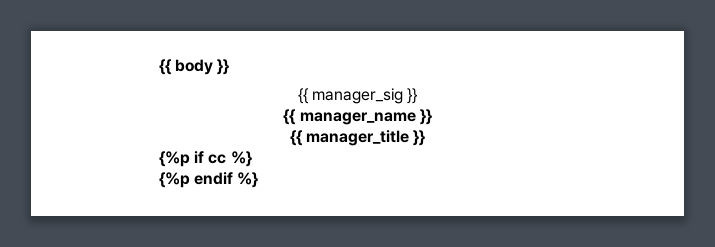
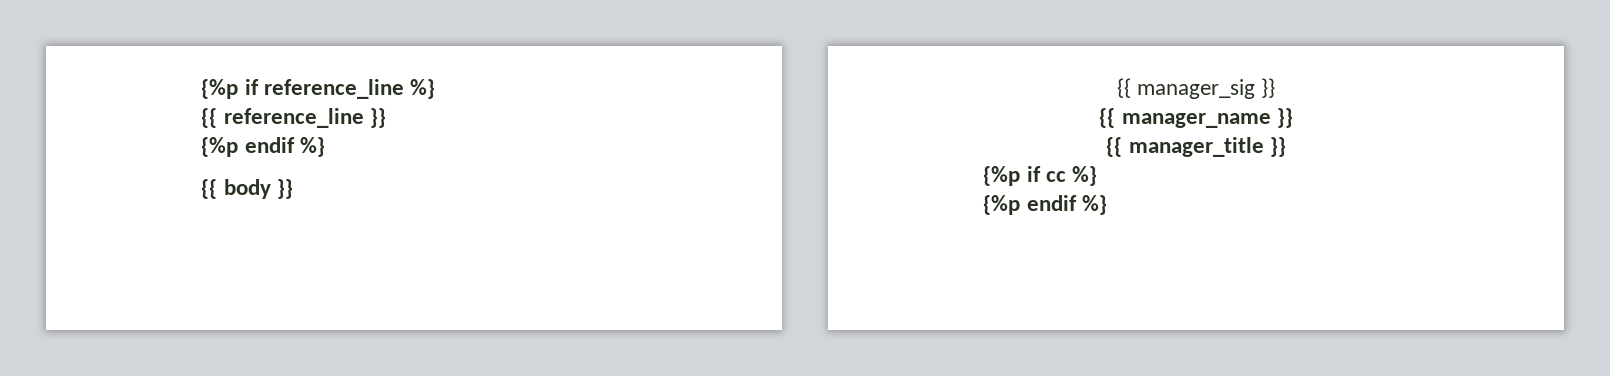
+ {%p if reference_line %}
+ {{ reference_line }}
+ {%p endif %}

